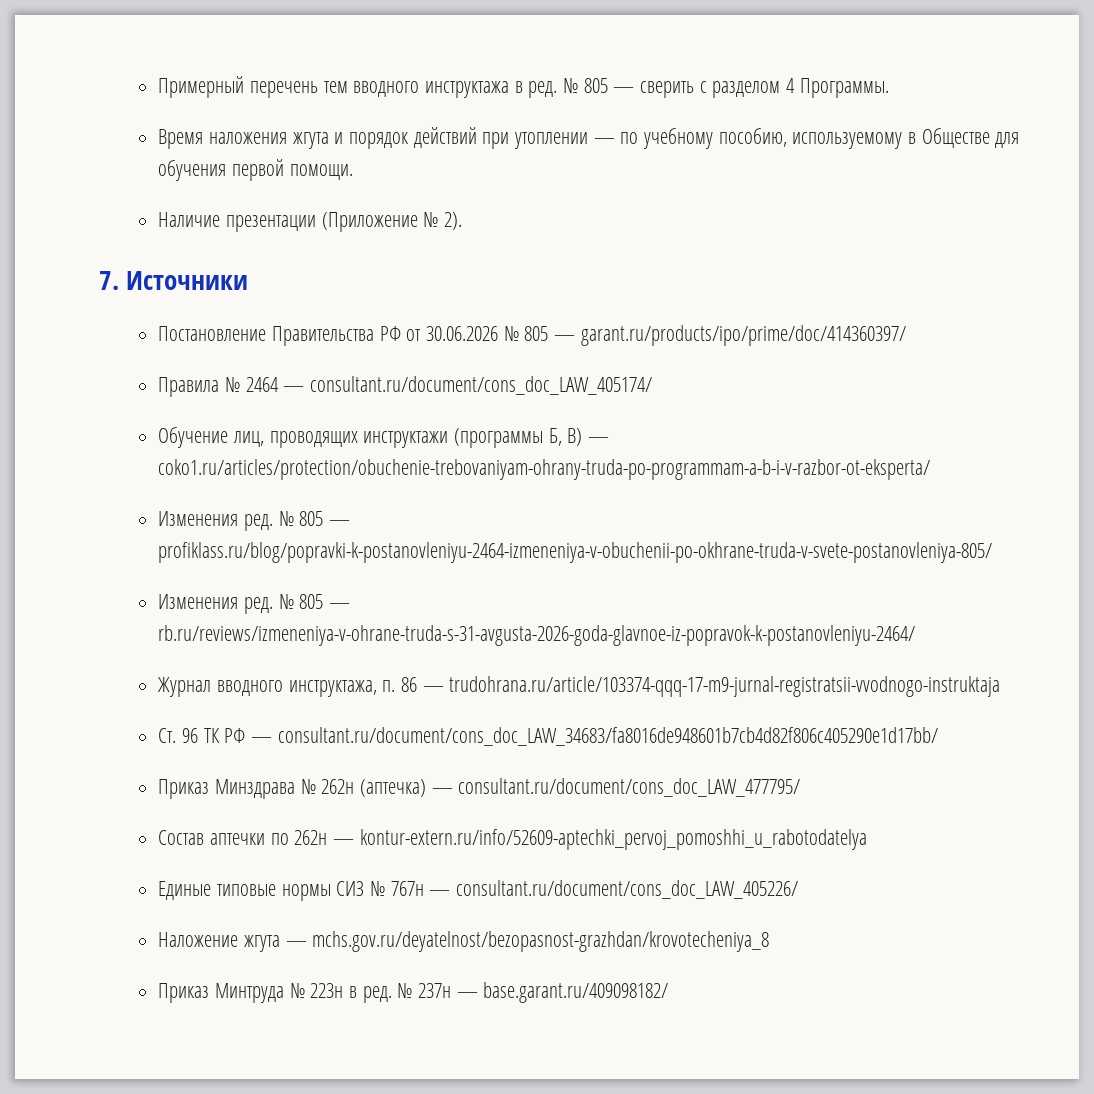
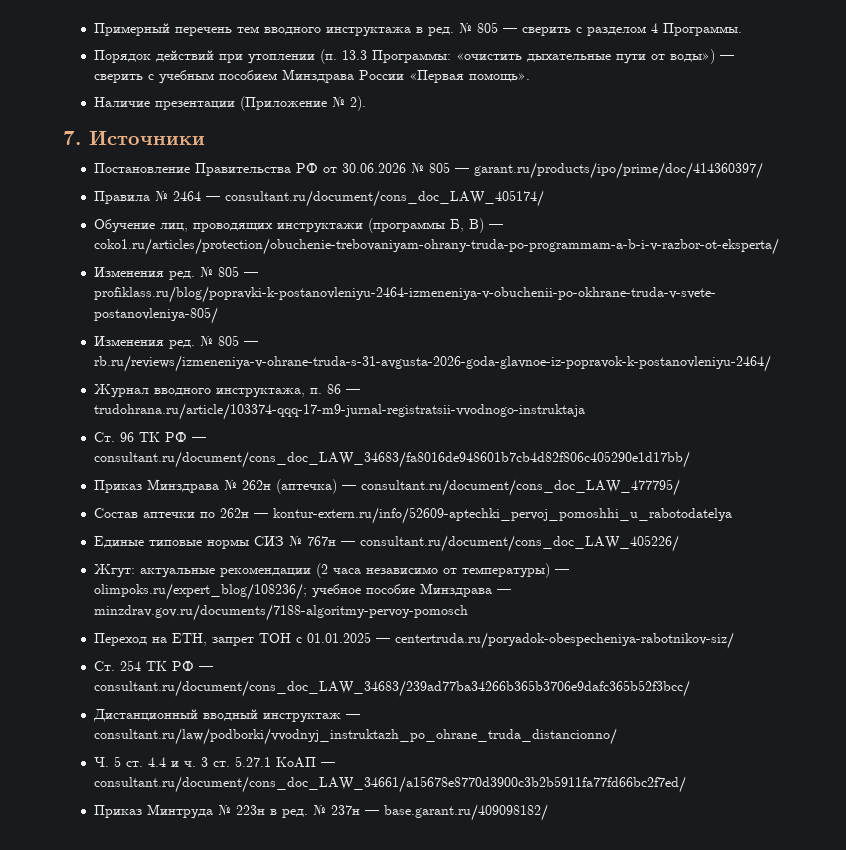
- Время наложения жгута и порядок действий при утоплении — по учебному пособию, используемому в Обществе для обучения первой помощи.
+ Порядок действий при утоплении (п. 13.3 Программы: «очистить дыхательные пути от воды») — сверить с учебным пособием Минздрава России «Первая помощь».
- Наложение жгута — mchs.gov.ru/deyatelnost/bezopasnost-grazhdan/krovotecheniya_8
+ Жгут: актуальные рекомендации (2 часа независимо от температуры) — olimpoks.ru/expert_blog/108236/; учебное пособие Минздрава — minzdrav.gov.ru/documents/7188-algoritmy-pervoy-pomosch
+ Переход на ЕТН, запрет ТОН с 01.01.2025 — centertruda.ru/poryadok-obespecheniya-rabotnikov-siz/
+ Ст. 254 ТК РФ — consultant.ru/document/cons_doc_LAW_34683/239ad77ba34266b365b3706e9dafc365b52f3bcc/
+ Дистанционный вводный инструктаж — consultant.ru/law/podborki/vvodnyj_instruktazh_po_ohrane_truda_distancionno/
+ Ч. 5 ст. 4.4 и ч. 3 ст. 5.27.1 КоАП — consultant.ru/document/cons_doc_LAW_34661/a15678e8770d3900c3b2b5911fa77fd66bc2f7ed/

